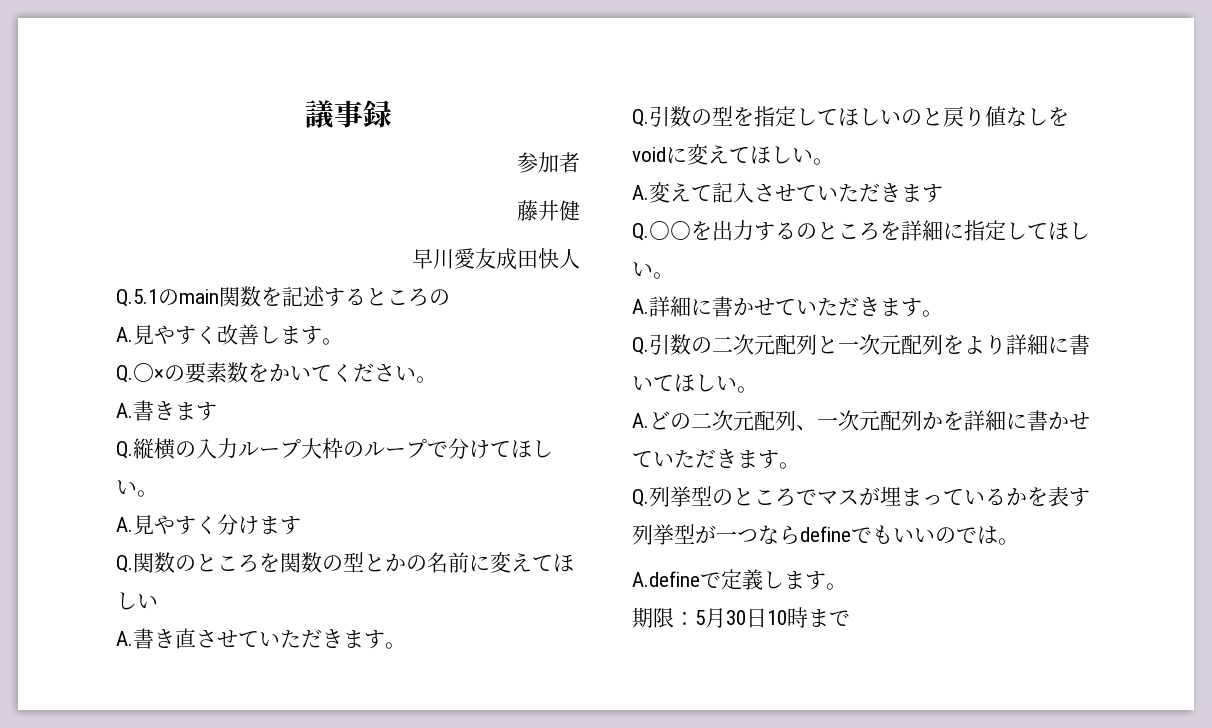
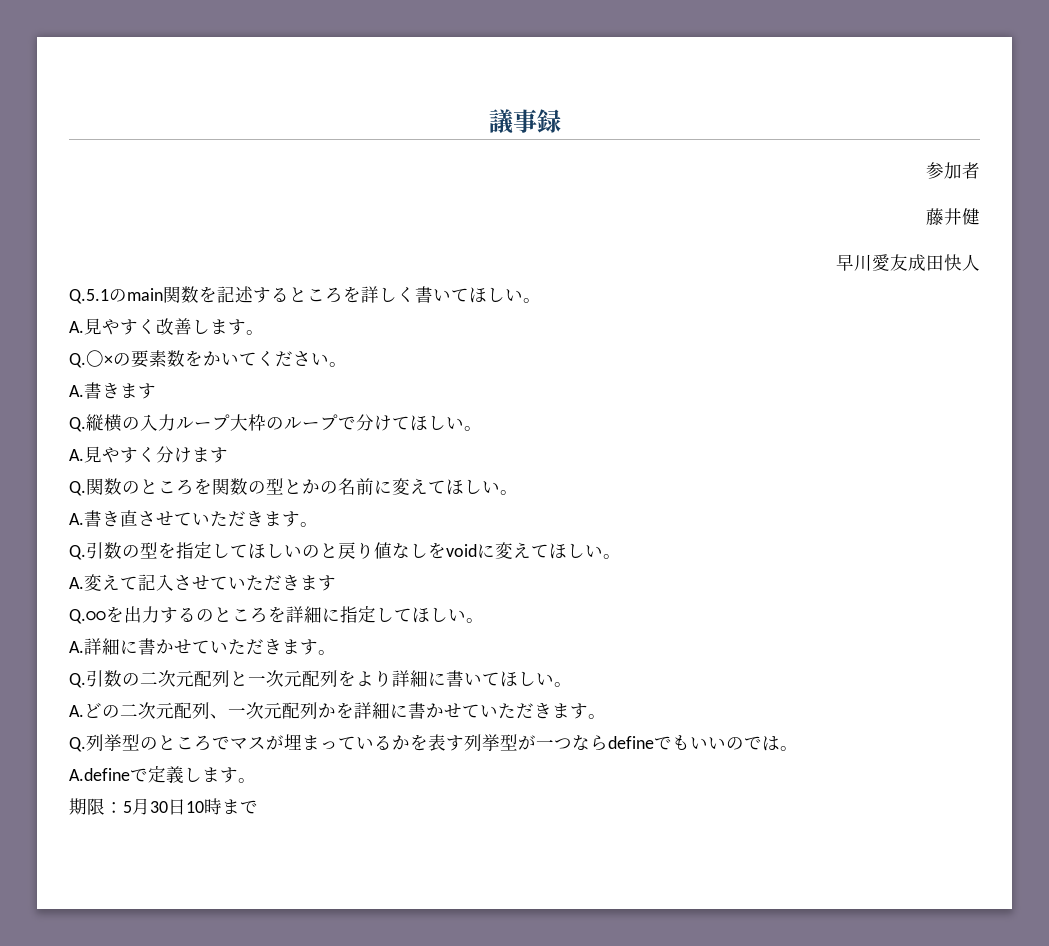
- Q.5.1のmain関数を記述するところの
+ Q.5.1のmain関数を記述するところを詳しく書いてほしい。
- Q.関数のところを関数の型とかの名前に変えてほしい
+ Q.関数のところを関数の型とかの名前に変えてほしい。

